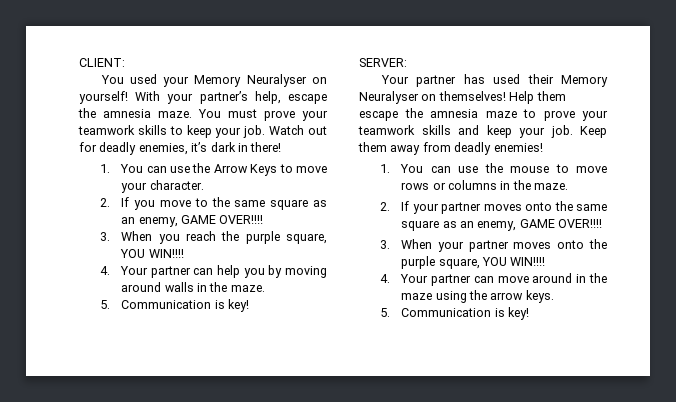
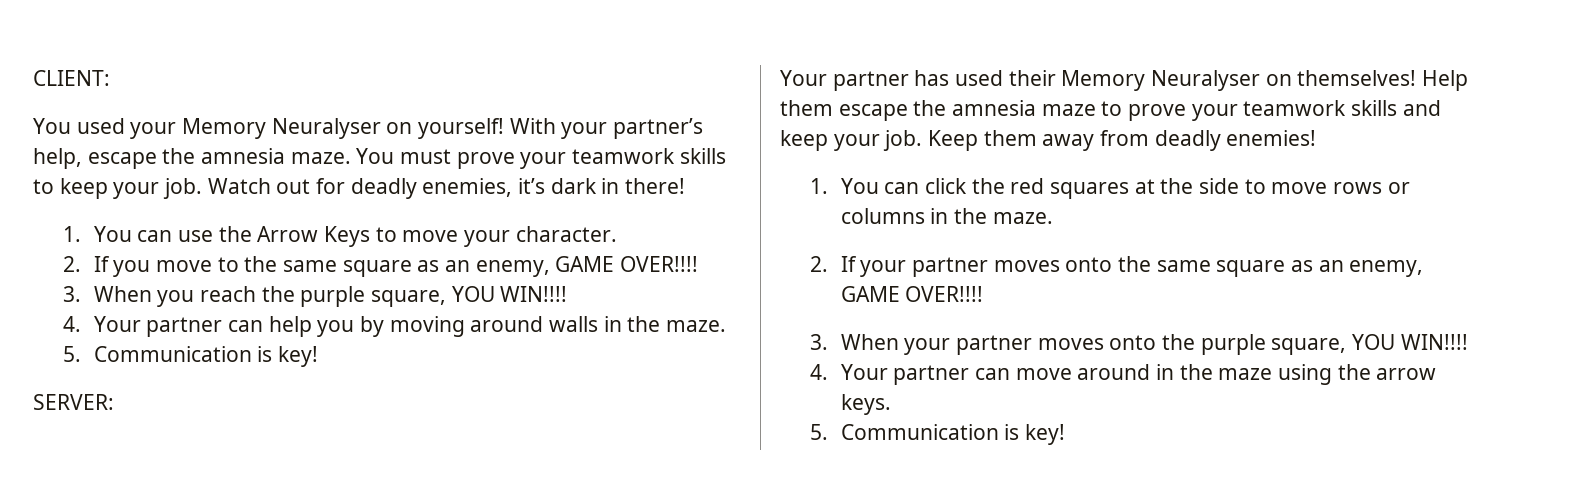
- 1. You can use the mouse to move rows or columns in the maze.
+ 1. You can click the red squares at the side to move rows or columns in the maze.

